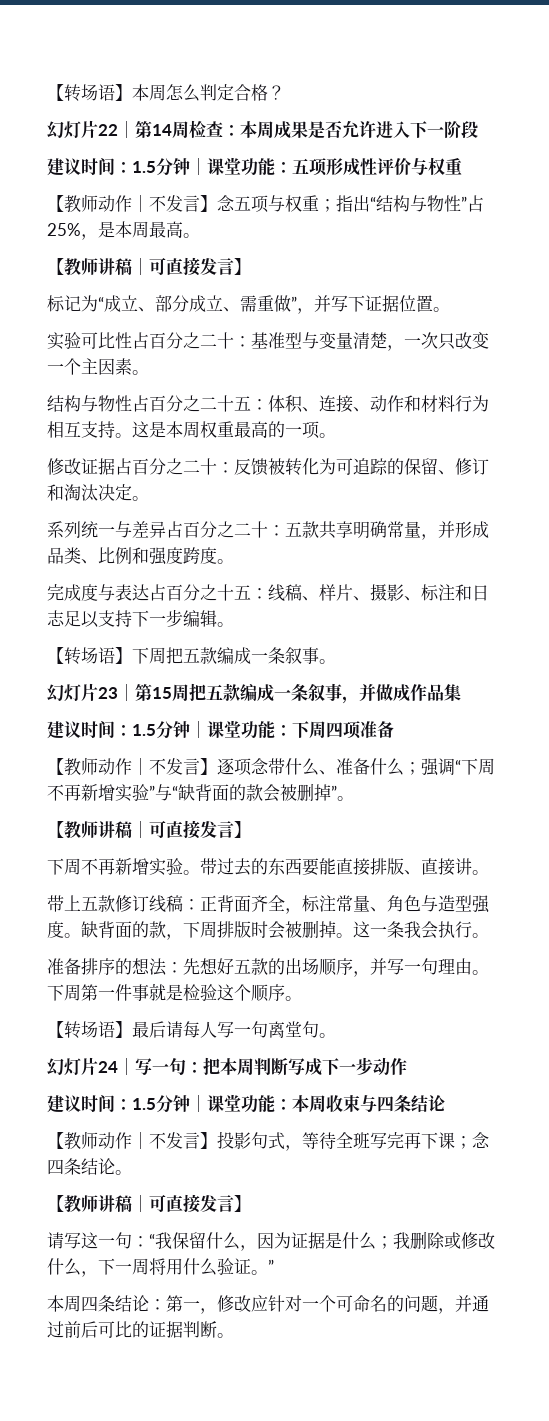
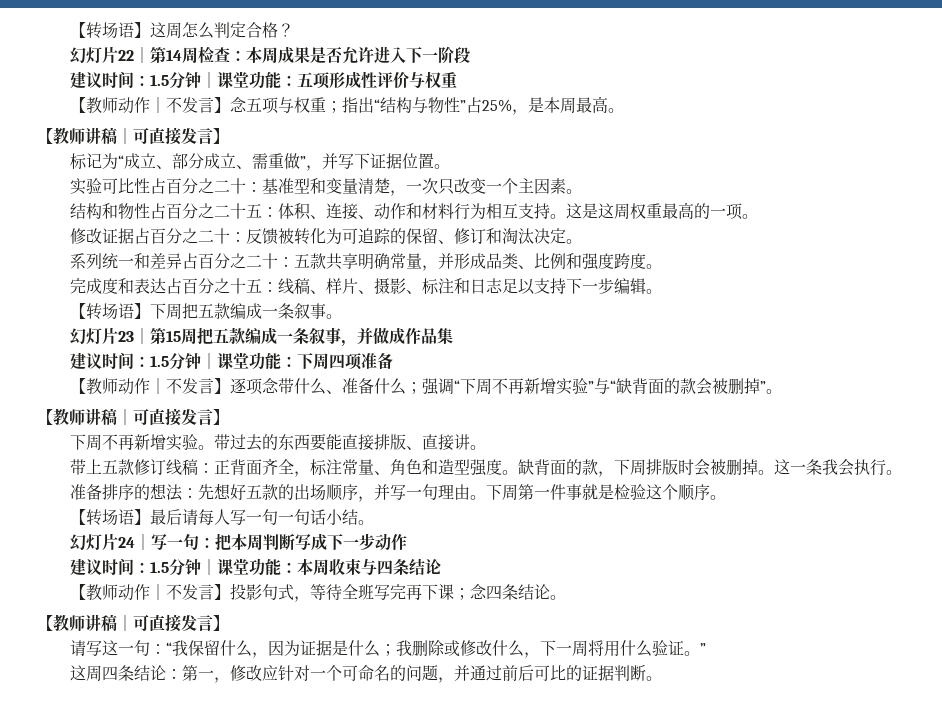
- 【转场语】本周怎么判定合格？
+ 【转场语】这周怎么判定合格？
- 实验可比性占百分之二十：基准型与变量清楚，一次只改变一个主因素。
+ 实验可比性占百分之二十：基准型和变量清楚，一次只改变一个主因素。
- 结构与物性占百分之二十五：体积、连接、动作和材料行为相互支持。
+ 结构和物性占百分之二十五：体积、连接、动作和材料行为相互支持。
- 这是本周权重最高的一项。
+ 这是这周权重最高的一项。
- 系列统一与差异占百分之二十：五款共享明确常量，并形成品类、比例和强度跨度。
+ 系列统一和差异占百分之二十：五款共享明确常量，并形成品类、比例和强度跨度。
- 完成度与表达占百分之十五：线稿、样片、摄影、标注和日志足以支持下一步编辑。
+ 完成度和表达占百分之十五：线稿、样片、摄影、标注和日志足以支持下一步编辑。
- 带上五款修订线稿：正背面齐全，标注常量、角色与造型强度。
+ 带上五款修订线稿：正背面齐全，标注常量、角色和造型强度。
- 【转场语】最后请每人写一句离堂句。
+ 【转场语】最后请每人写一句一句话小结。
- 本周四条结论：第一，修改应针对一个可命名的问题，并通过前后可比的证据判断。
+ 这周四条结论：第一，修改应针对一个可命名的问题，并通过前后可比的证据判断。

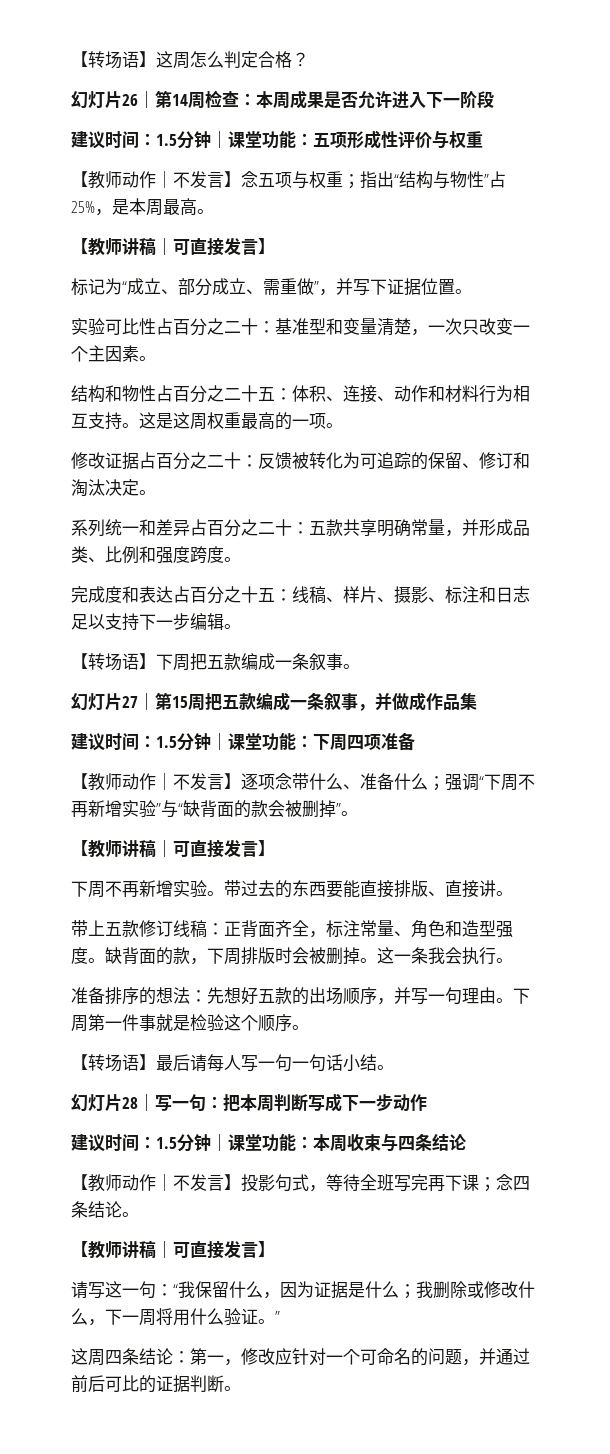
- 幻灯片22｜第14周检查：本周成果是否允许进入下一阶段
+ 幻灯片26｜第14周检查：本周成果是否允许进入下一阶段
- 幻灯片23｜第15周把五款编成一条叙事，并做成作品集
+ 幻灯片27｜第15周把五款编成一条叙事，并做成作品集
- 幻灯片24｜写一句：把本周判断写成下一步动作
+ 幻灯片28｜写一句：把本周判断写成下一步动作

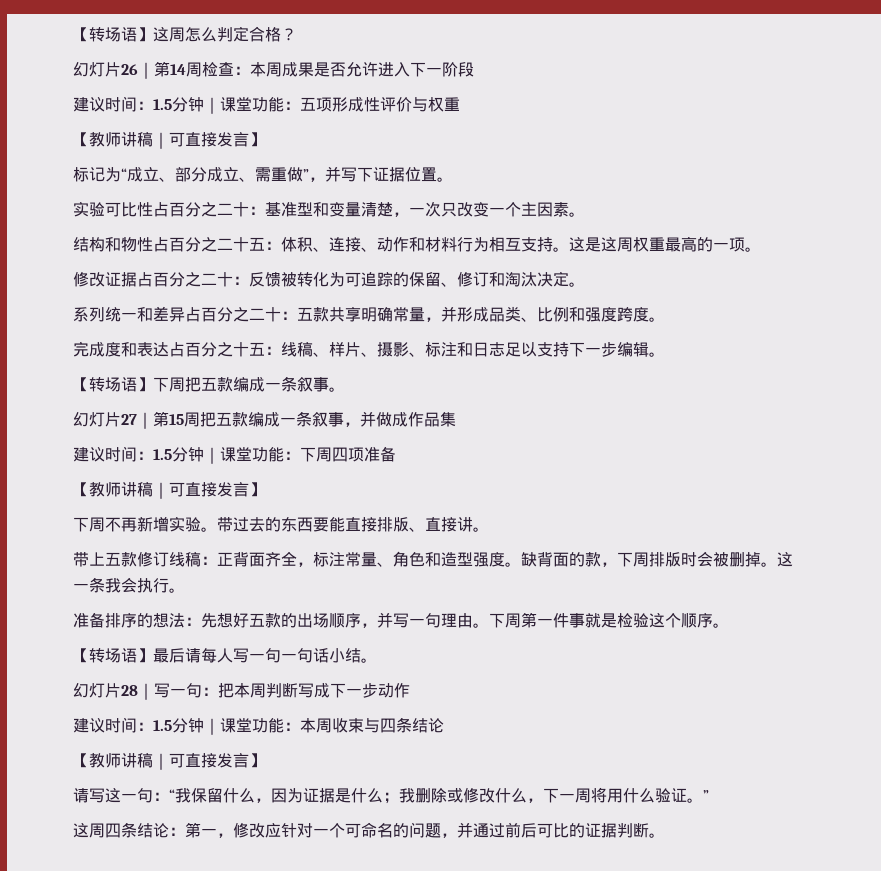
- 【教师动作｜不发言】念五项与权重；指出“结构与物性”占25%，是本周最高。
- 【教师动作｜不发言】逐项念带什么、准备什么；强调“下周不再新增实验”与“缺背面的款会被删掉”。
- 【教师动作｜不发言】投影句式，等待全班写完再下课；念四条结论。

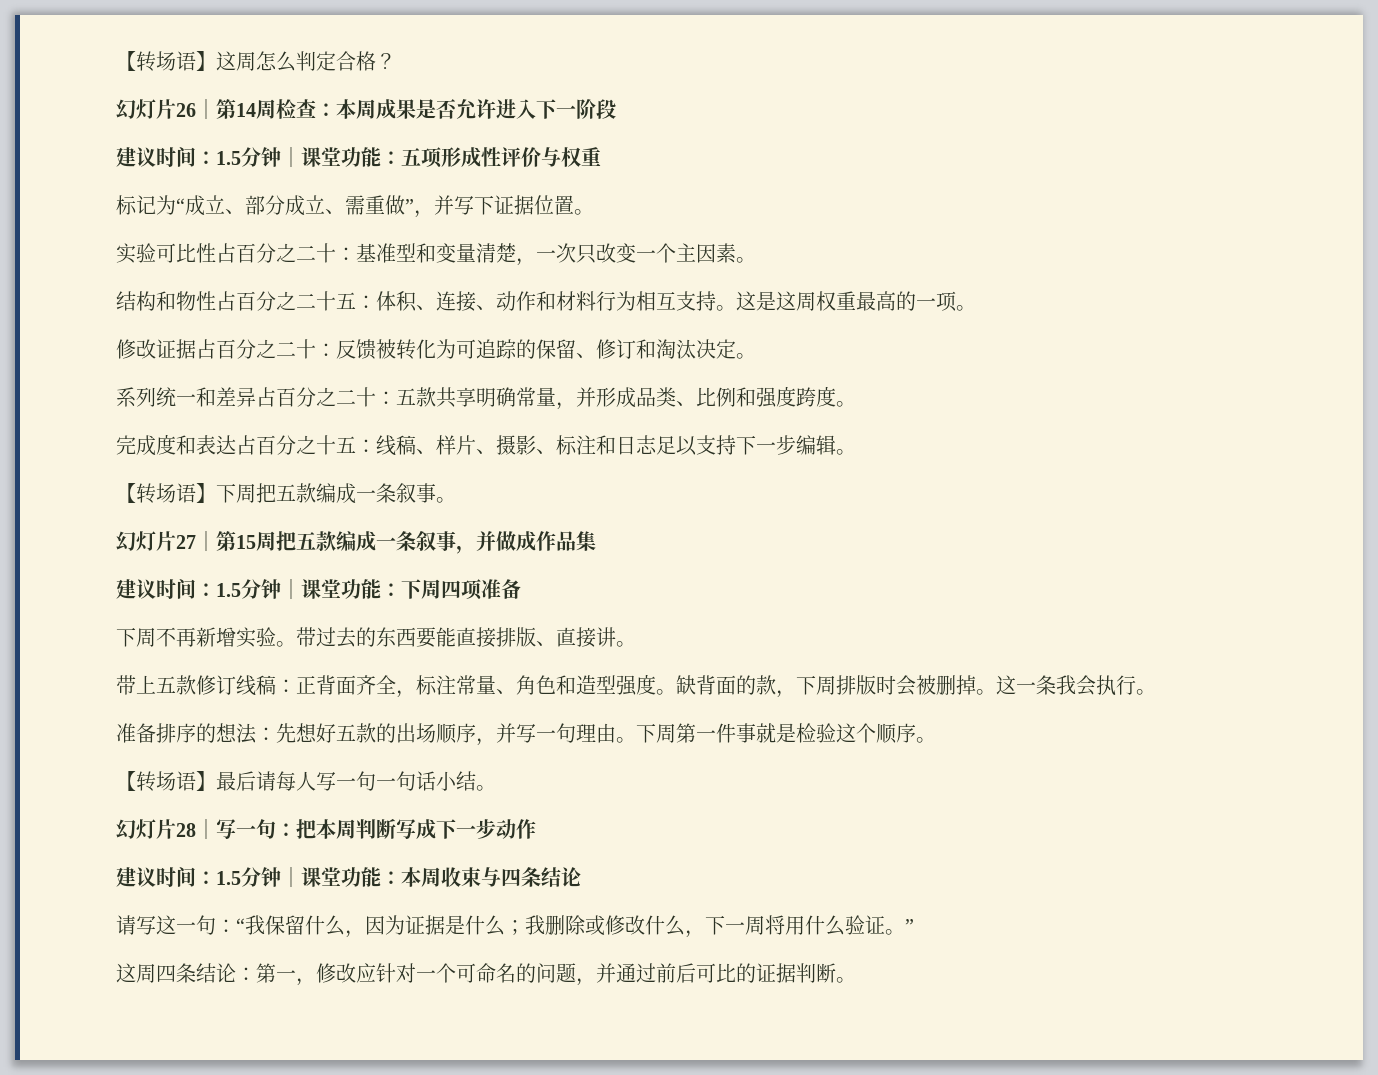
  建议时间：1.5分钟｜课堂功能：五项形成性评价与权重
- 【教师讲稿｜可直接发言】
  建议时间：1.5分钟｜课堂功能：下周四项准备
- 【教师讲稿｜可直接发言】
  建议时间：1.5分钟｜课堂功能：本周收束与四条结论
- 【教师讲稿｜可直接发言】

